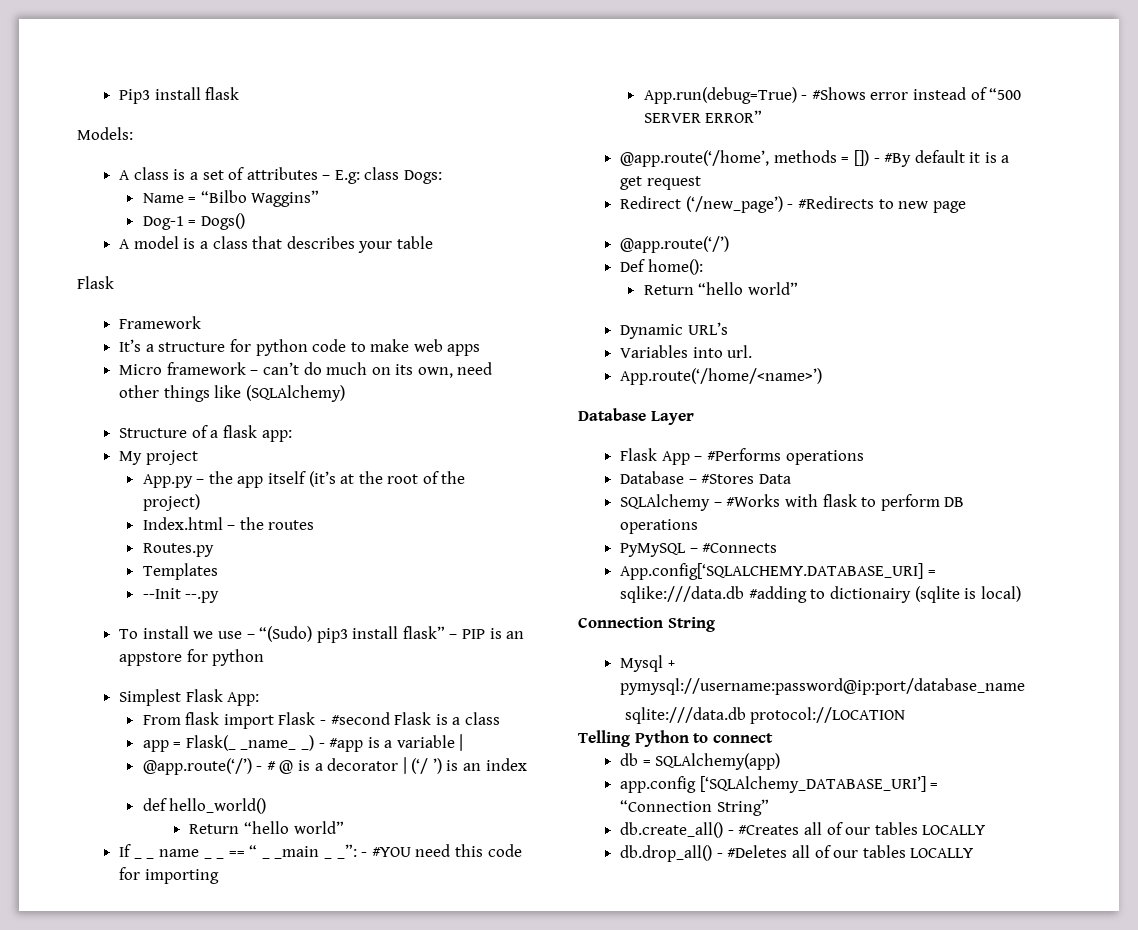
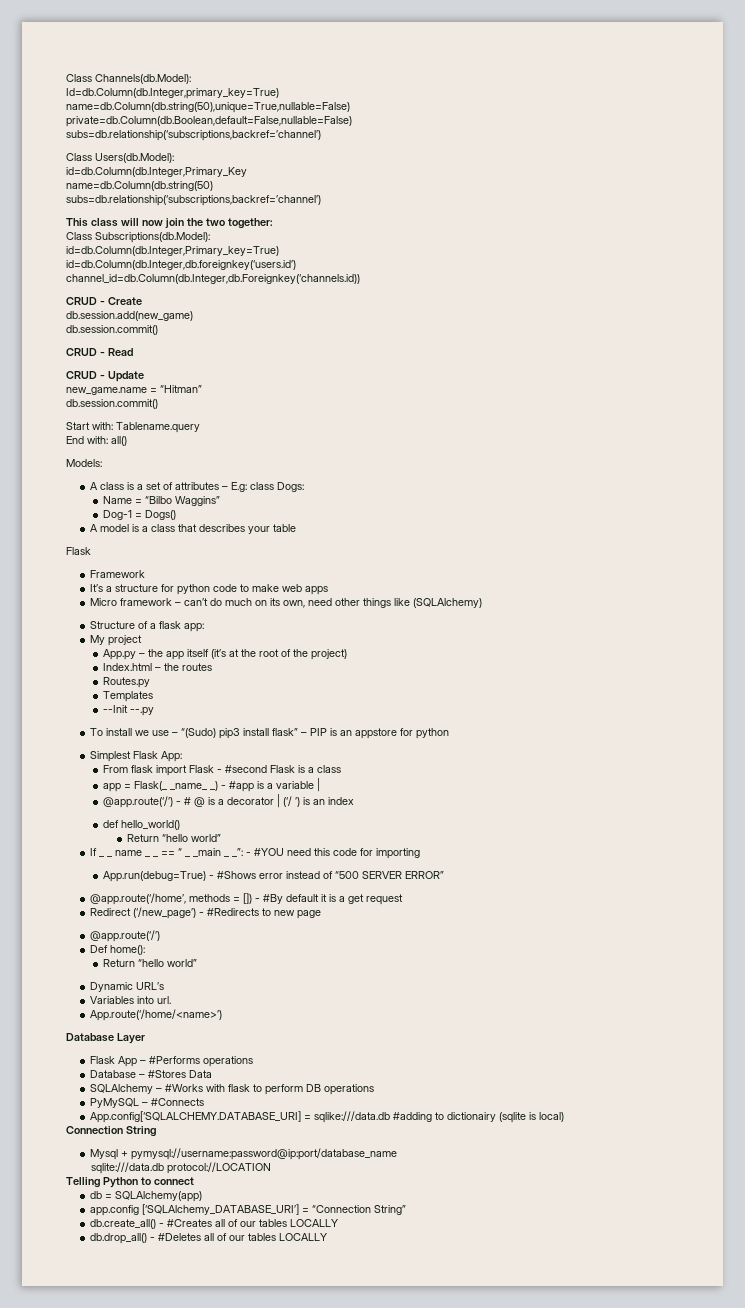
- Pip3 install flask
+ Class Channels(db.Model):
+ Id=db.Column(db.Integer,primary_key=True)
+ name=db.Column(db.string(50),unique=True,nullable=False)
+ private=db.Column(db.Boolean,default=False,nullable=False)
+ subs=db.relationship(‘subscriptions,backref=’channel’)
+ Class Users(db.Model):
+ id=db.Column(db.Integer,Primary_Key
+ name=db.Column(db.string(50)
+ subs=db.relationship(‘subscriptions,backref=’channel’)
+ This class will now join the two together:
+ Class Subscriptions(db.Model):
+ id=db.Column(db.Integer,Primary_key=True)
+ id=db.Column(db.Integer,db.foreignkey(‘users.id’)
+ channel_id=db.Column(db.Integer,db.Foreignkey(‘channels.id))
+ CRUD - Create
+ db.session.add(new_game)
+ db.session.commit()
+ CRUD - Read
+ CRUD - Update
+ new_game.name = “Hitman”
+ db.session.commit()
+ Start with: Tablename.query
+ End with: all()

